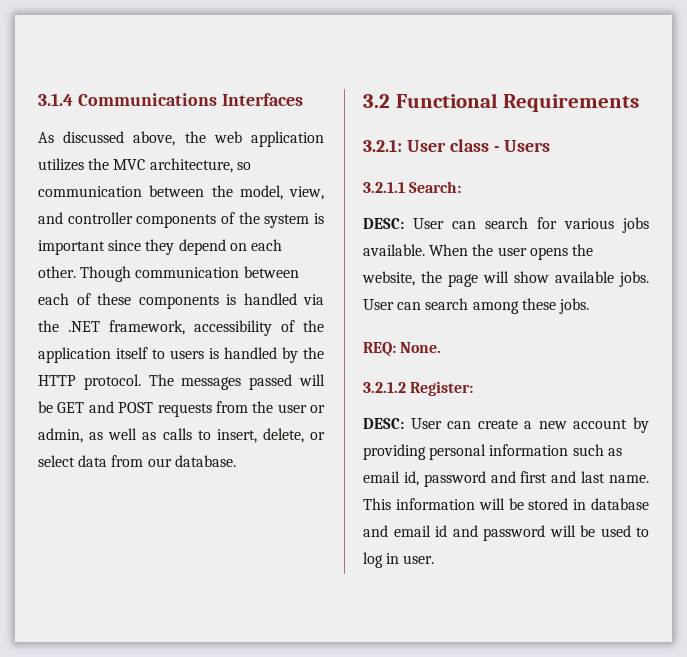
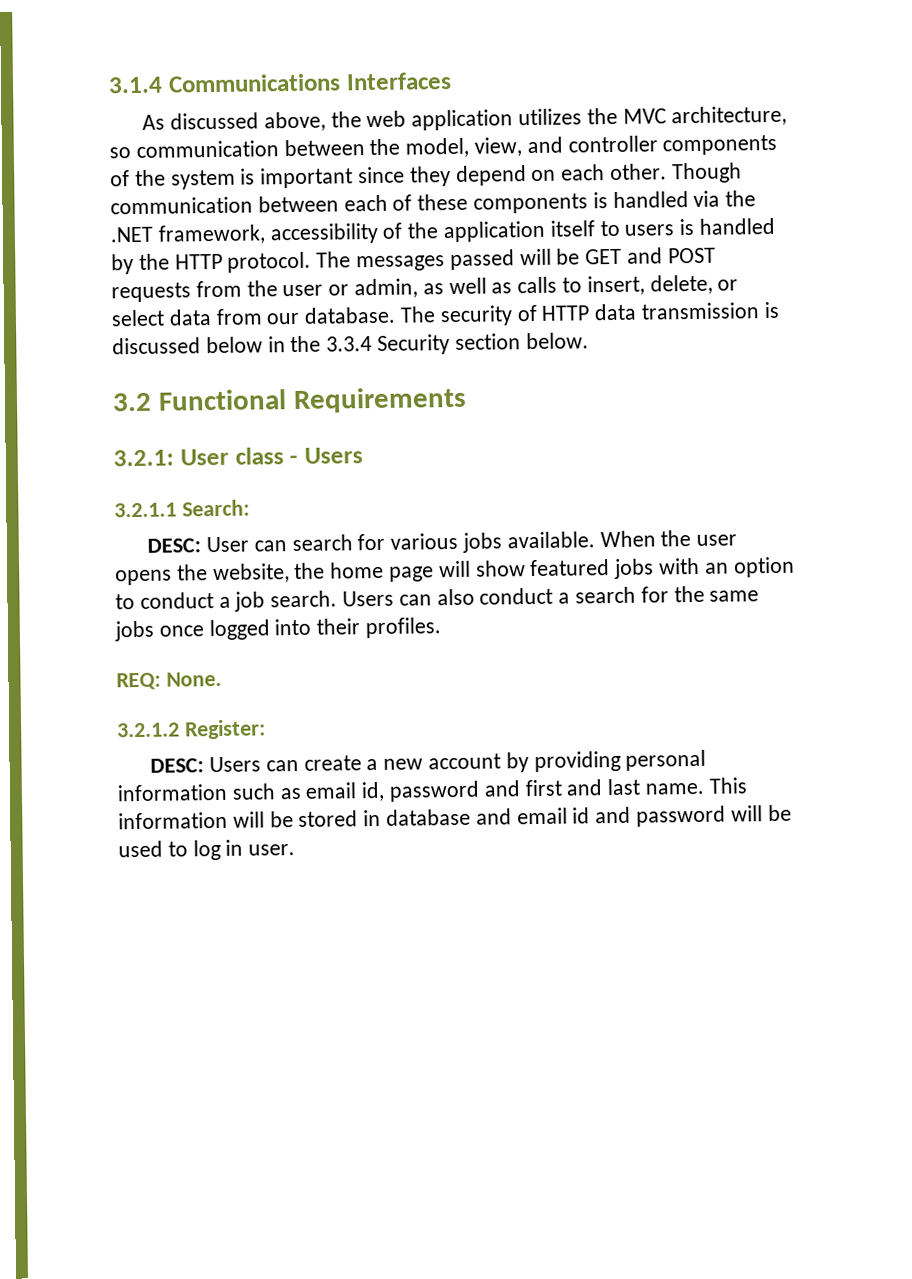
+ The security of HTTP data transmission is discussed below in the 3.3.4 Security section below.
- When the user opens the website, the page will show available jobs. User can search among these jobs.
+ When the user opens the website, the home page will show featured jobs with an option to conduct a job search. Users can also conduct a search for the same jobs once logged into their profiles.
- DESC: User can create a new account by providing personal information such as email id, password and first and last name.
+ DESC: Users can create a new account by providing personal information such as email id, password and first and last name.

